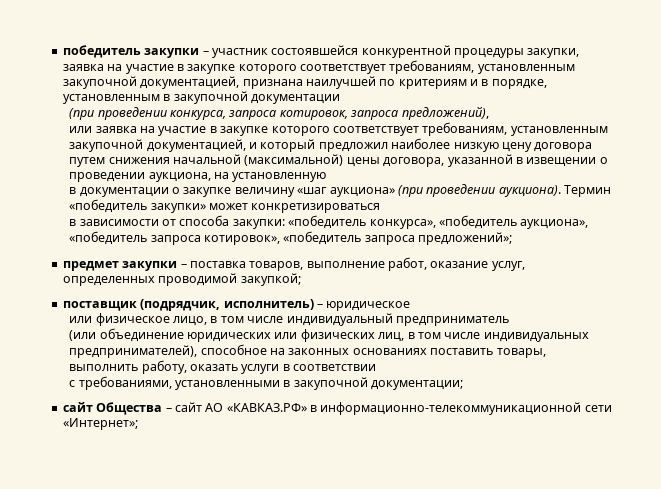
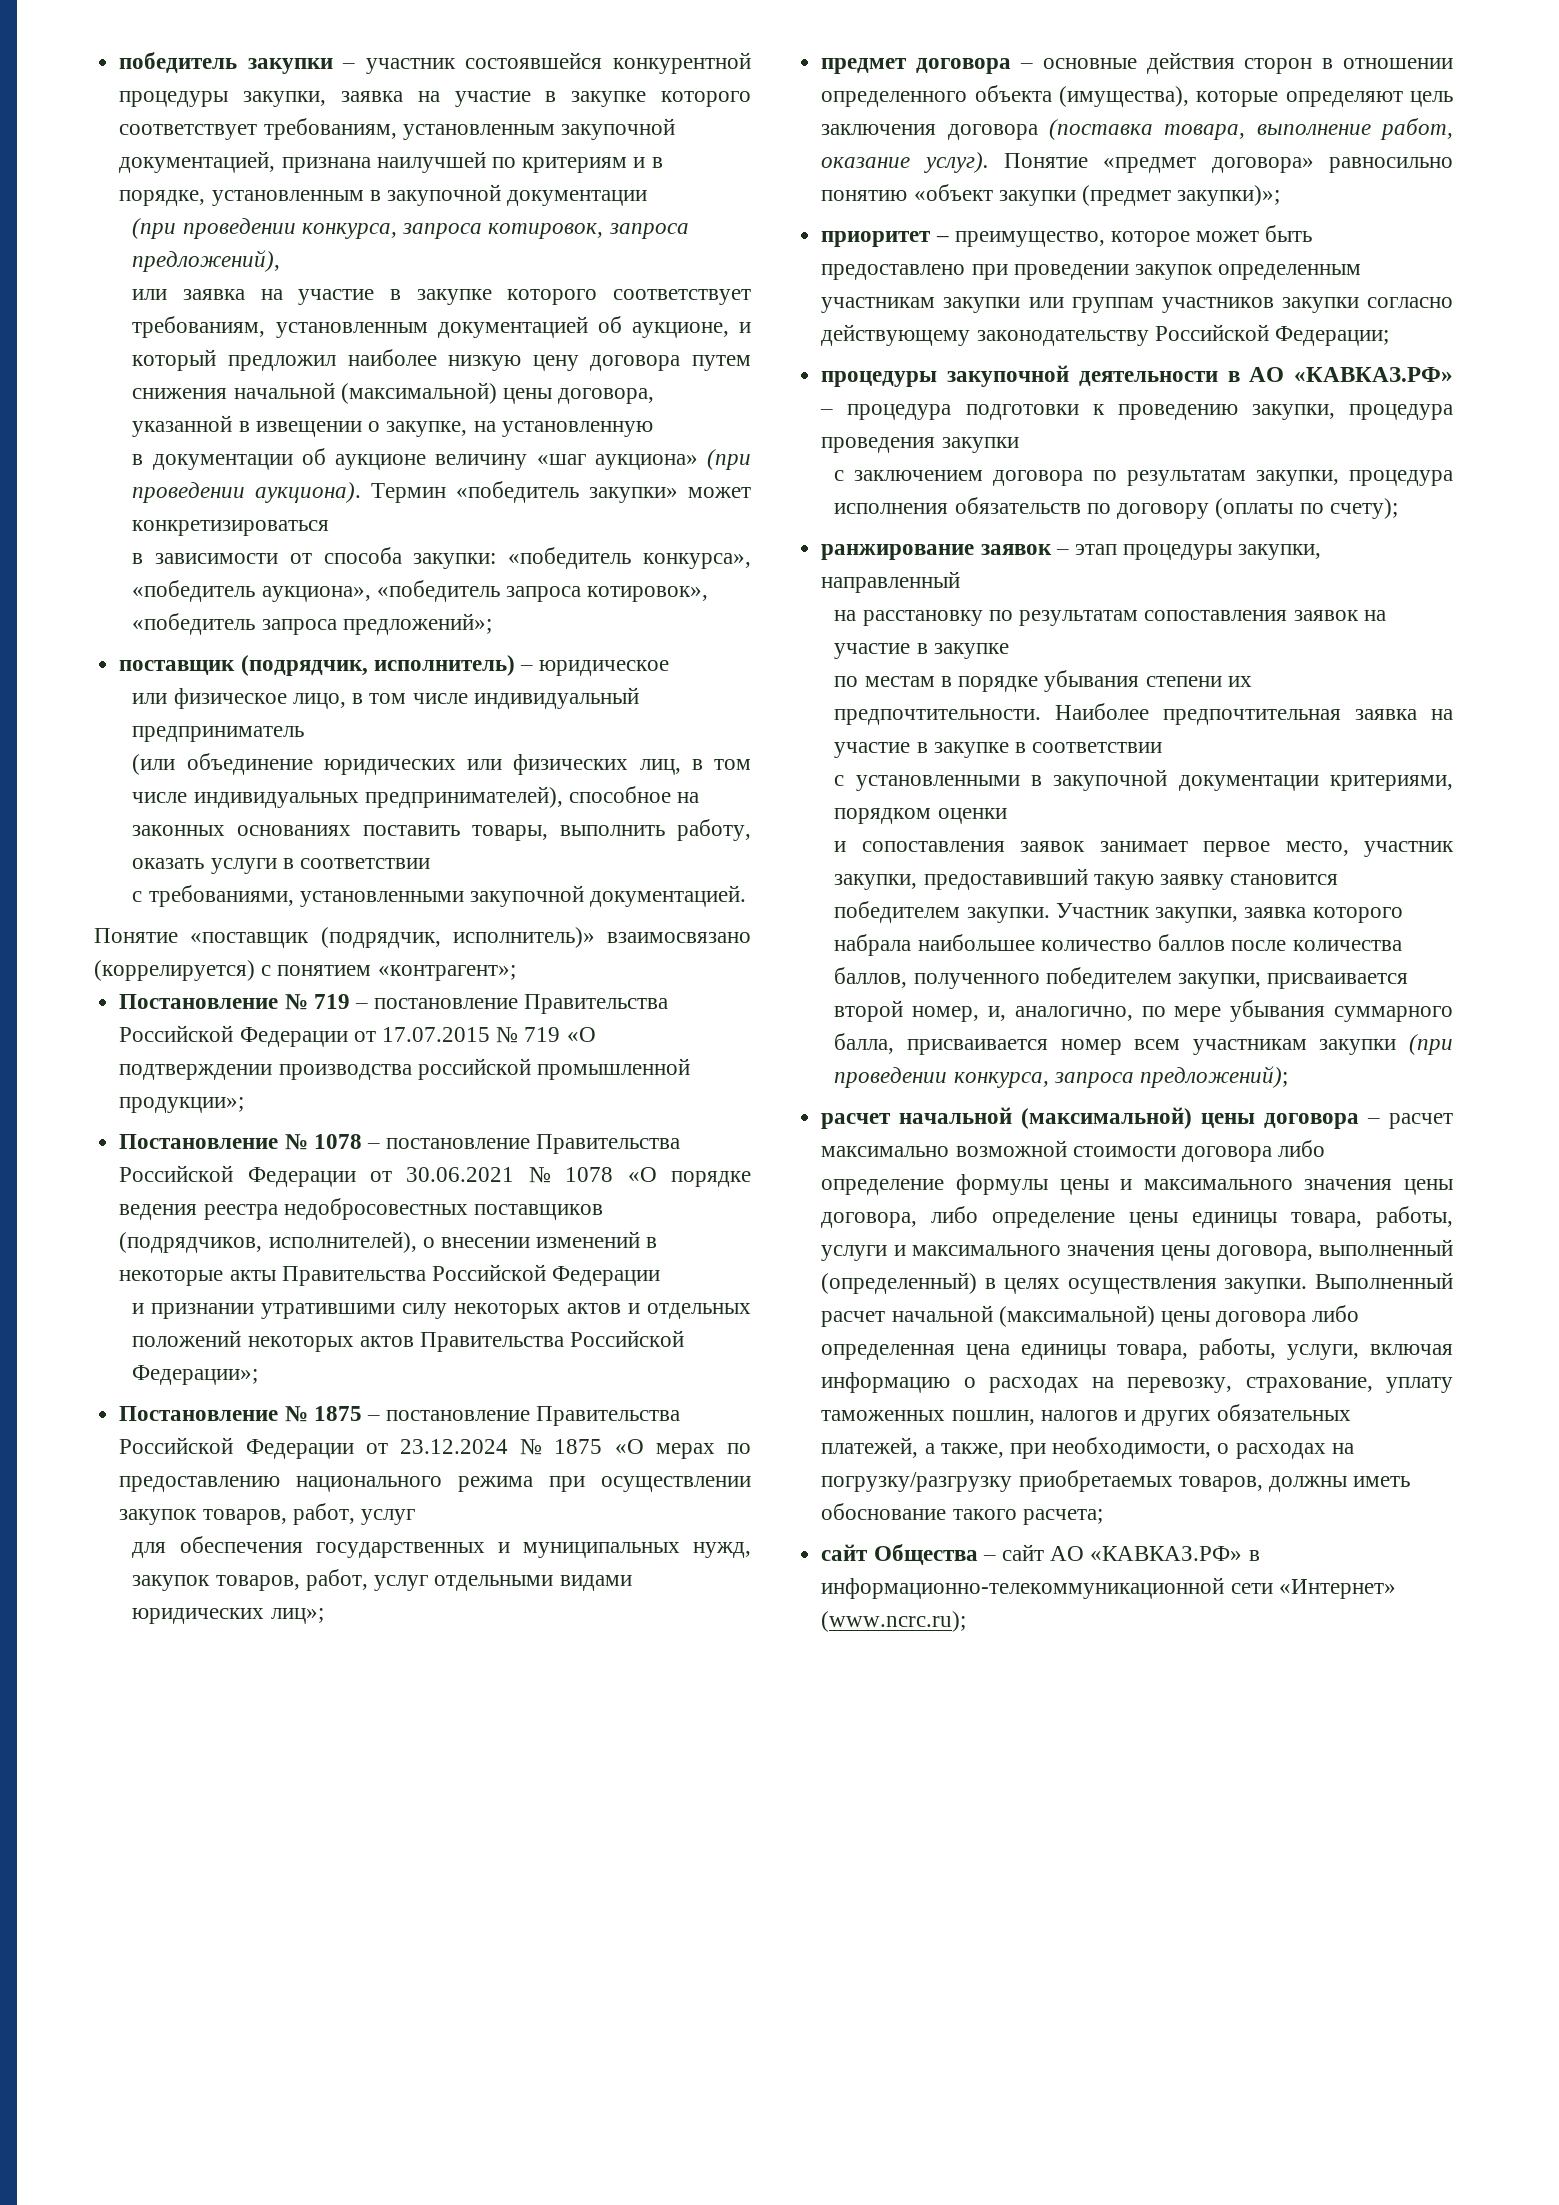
- или заявка на участие в закупке которого соответствует требованиям, установленным закупочной документацией, и который предложил наиболее низкую цену договора путем снижения начальной (максимальной) цены договора, указанной в извещении о проведении аукциона, на установленную
+ или заявка на участие в закупке которого соответствует требованиям, установленным документацией об аукционе, и который предложил наиболее низкую цену договора путем снижения начальной (максимальной) цены договора, указанной в извещении о закупке, на установленную
- в документации о закупке величину «шаг аукциона» (при проведении аукциона).
+ в документации об аукционе величину «шаг аукциона» (при проведении аукциона).
- предмет закупки – поставка товаров, выполнение работ, оказание услуг, определенных проводимой закупкой;
- с требованиями, установленными в закупочной документации;
+ с требованиями, установленными закупочной документацией.
+ Понятие «поставщик (подрядчик, исполнитель)» взаимосвязано (коррелируется) с понятием «контрагент»;
+ Постановление № 719 – постановление Правительства Российской Федерации от 17.07.2015 № 719 «О подтверждении производства российской промышленной продукции»;
+ Постановление № 1078 – постановление Правительства Российской Федерации от 30.06.2021 № 1078 «О порядке ведения реестра недобросовестных поставщиков (подрядчиков, исполнителей), о внесении изменений в некоторые акты Правительства Российской Федерации
+ и признании утратившими силу некоторых актов и отдельных положений некоторых актов Правительства Российской Федерации»;
+ Постановление № 1875 – постановление Правительства Российской Федерации от 23.12.2024 № 1875 «О мерах по предоставлению национального режима при осуществлении закупок товаров, работ, услуг
+ для обеспечения государственных и муниципальных нужд, закупок товаров, работ, услуг отдельными видами юридических лиц»;
+ предмет договора – основные действия сторон в отношении определенного объекта (имущества), которые определяют цель заключения договора (поставка товара, выполнение работ, оказание услуг). Понятие «предмет договора» равносильно понятию «объект закупки (предмет закупки)»;
+ приоритет – преимущество, которое может быть предоставлено при проведении закупок определенным участникам закупки или группам участников закупки согласно действующему законодательству Российской Федерации;
+ процедуры закупочной деятельности в АО «КАВКАЗ.РФ» – процедура подготовки к проведению закупки, процедура проведения закупки
+ с заключением договора по результатам закупки, процедура исполнения обязательств по договору (оплаты по счету);
+ ранжирование заявок – этап процедуры закупки, направленный
+ на расстановку по результатам сопоставления заявок на участие в закупке
+ по местам в порядке убывания степени их предпочтительности. Наиболее предпочтительная заявка на участие в закупке в соответствии
+ с установленными в закупочной документации критериями, порядком оценки
+ и сопоставления заявок занимает первое место, участник закупки, предоставивший такую заявку становится победителем закупки. Участник закупки, заявка которого набрала наибольшее количество баллов после количества баллов, полученного победителем закупки, присваивается второй номер, и, аналогично, по мере убывания суммарного балла, присваивается номер всем участникам закупки (при проведении конкурса, запроса предложений);
+ расчет начальной (максимальной) цены договора – расчет максимально возможной стоимости договора либо определение формулы цены и максимального значения цены договора, либо определение цены единицы товара, работы, услуги и максимального значения цены договора, выполненный (определенный) в целях осуществления закупки. Выполненный расчет начальной (максимальной) цены договора либо определенная цена единицы товара, работы, услуги, включая информацию о расходах на перевозку, страхование, уплату таможенных пошлин, налогов и других обязательных платежей, а также, при необходимости, о расходах на погрузку/разгрузку приобретаемых товаров, должны иметь обоснование такого расчета;
- сайт Общества – сайт АО «КАВКАЗ.РФ» в информационно-телекоммуникационной сети «Интернет»;
+ сайт Общества – сайт АО «КАВКАЗ.РФ» в информационно-телекоммуникационной сети «Интернет» (www.ncrc.ru);

